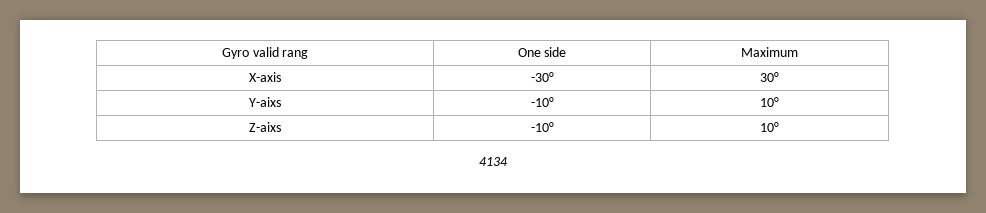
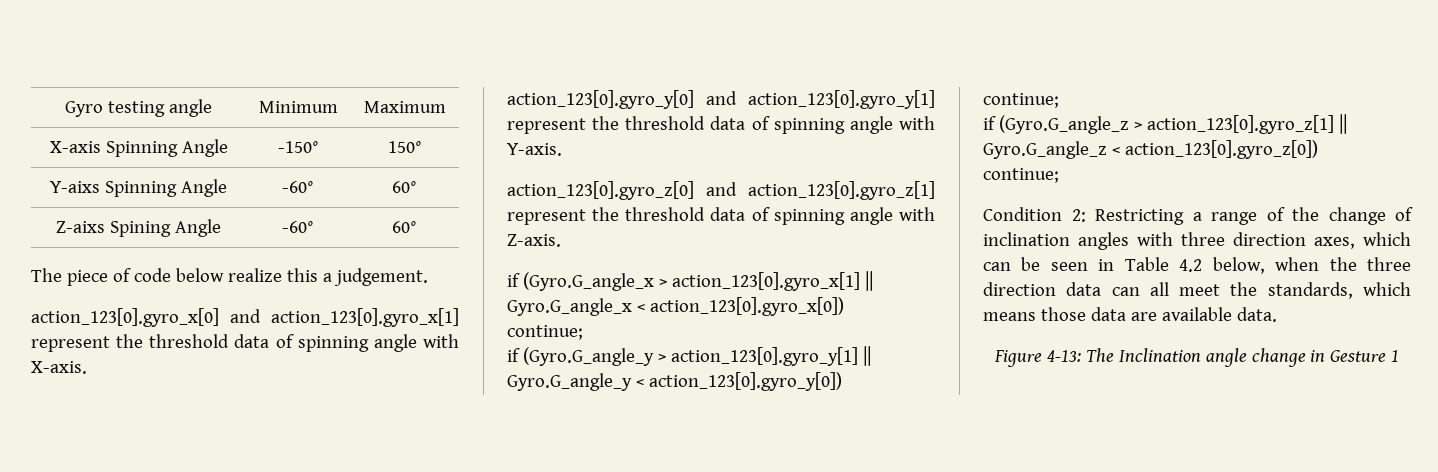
- Gyro valid rang | One side | Maximum
- X-axis | -30° | 30°
- Y-aixs | -10° | 10°
- Z-aixs | -10° | 10°
- 4134
+ Gyro testing angle | Minimum | Maximum
+ X-axis Spinning Angle | -150° | 150°
+ Y-aixs Spinning Angle | -60° | 60°
+ Z-aixs Spining Angle | -60° | 60°
+ The piece of code below realize this a judgement.
+ action_123[0].gyro_x[0] and action_123[0].gyro_x[1] represent the threshold data of spinning angle with X-axis.
+ action_123[0].gyro_y[0] and action_123[0].gyro_y[1] represent the threshold data of spinning angle with Y-axis.
+ action_123[0].gyro_z[0] and action_123[0].gyro_z[1] represent the threshold data of spinning angle with Z-axis.
+ if (Gyro.G_angle_x > action_123[0].gyro_x[1] || Gyro.G_angle_x < action_123[0].gyro_x[0])
+ continue;
+ if (Gyro.G_angle_y > action_123[0].gyro_y[1] || Gyro.G_angle_y < action_123[0].gyro_y[0])
+ continue;
+ if (Gyro.G_angle_z > action_123[0].gyro_z[1] || Gyro.G_angle_z < action_123[0].gyro_z[0])
+ continue;
+ Condition 2: Restricting a range of the change of inclination angles with three direction axes, which can be seen in Table 4.2 below, when the three direction data can all meet the standards, which means those data are available data.
+ Figure 4-13: The Inclination angle change in Gesture 1

